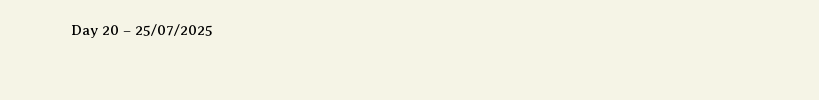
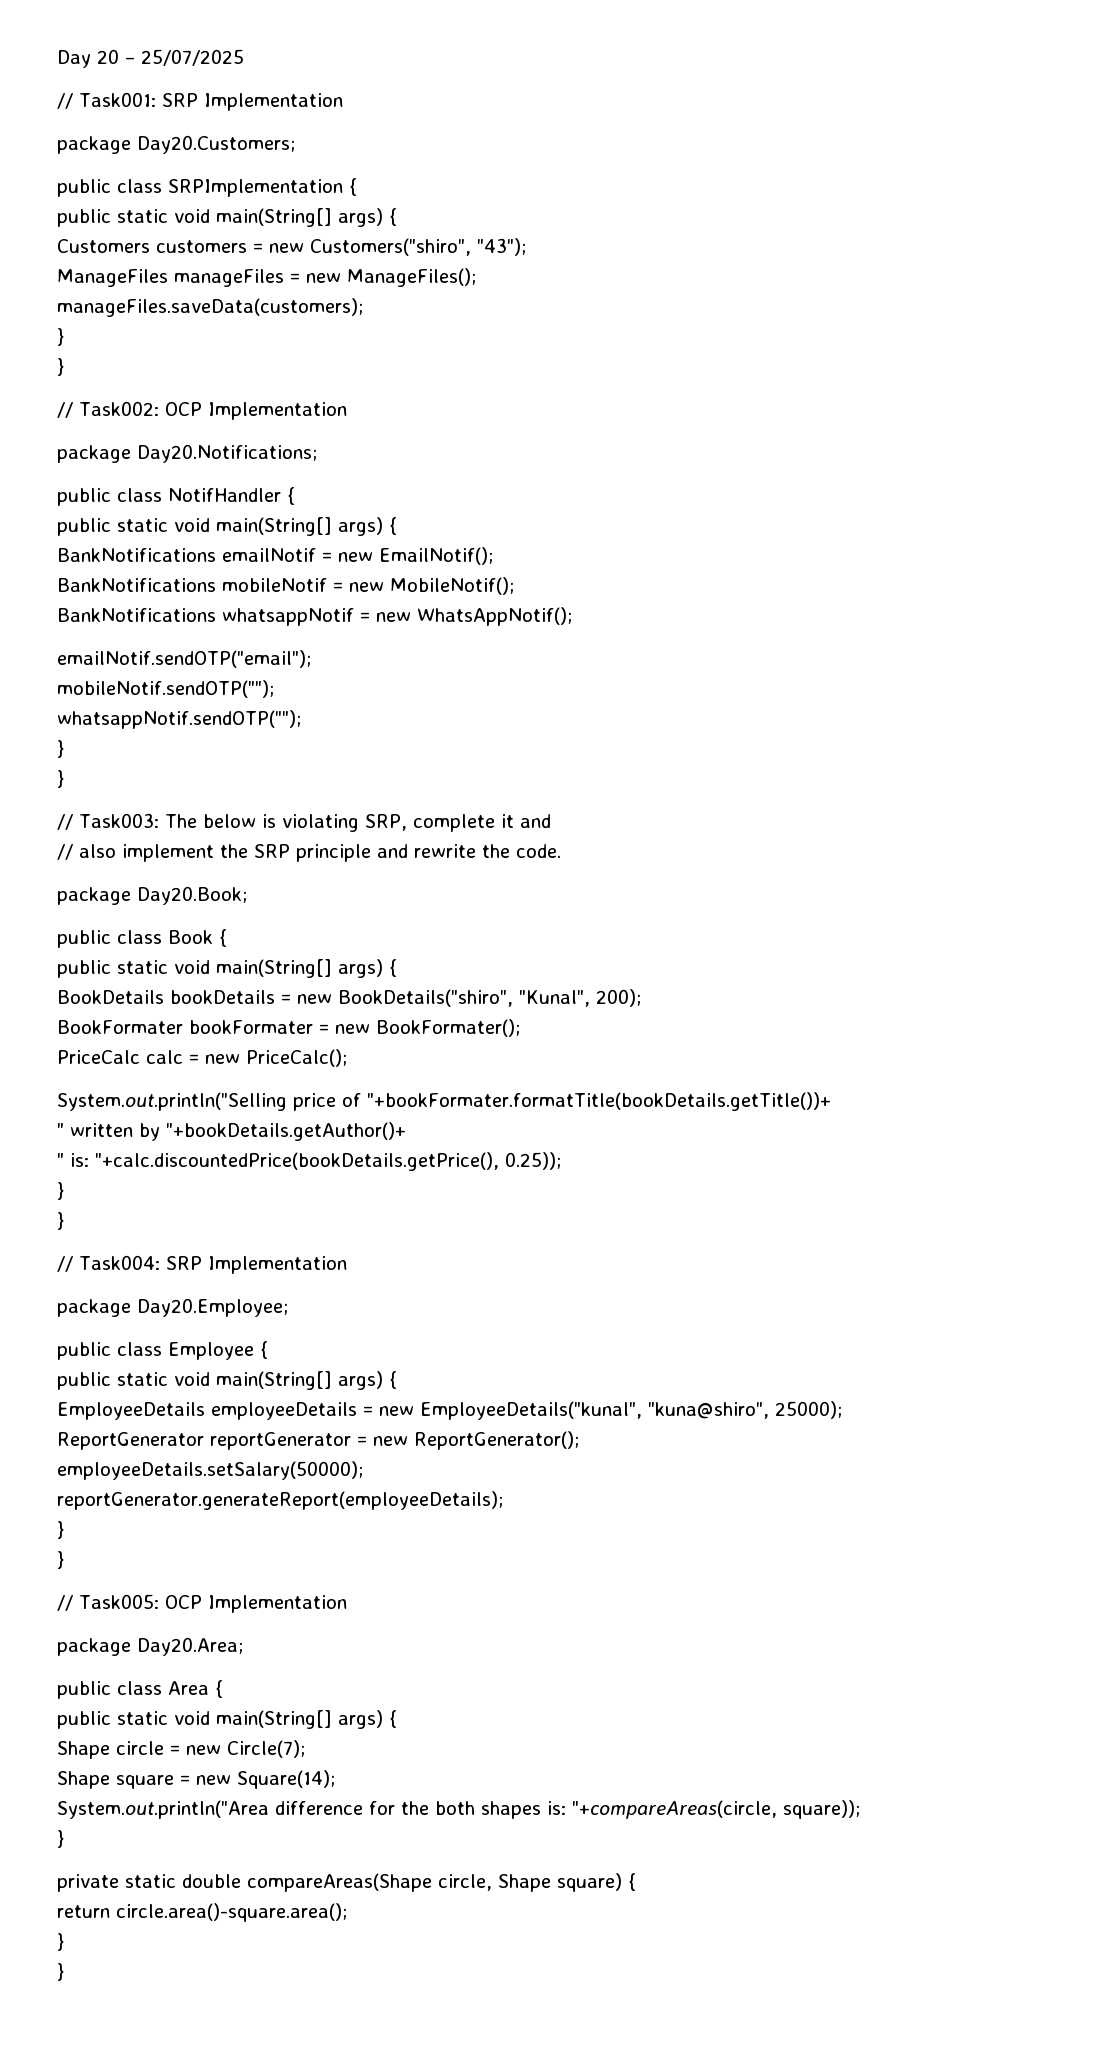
+ // Task001: SRP Implementation
+ package Day20.Customers;
+ public class SRPImplementation {
+ public static void main(String[] args) {
+ Customers customers = new Customers("shiro", "43");
+ ManageFiles manageFiles = new ManageFiles();
+ manageFiles.saveData(customers);
+ }
+ }
+ // Task002: OCP Implementation
+ package Day20.Notifications;
+ public class NotifHandler {
+ public static void main(String[] args) {
+ BankNotifications emailNotif = new EmailNotif();
+ BankNotifications mobileNotif = new MobileNotif();
+ BankNotifications whatsappNotif = new WhatsAppNotif();
+ emailNotif.sendOTP("email");
+ mobileNotif.sendOTP("");
+ whatsappNotif.sendOTP("");
+ }
+ }
+ // Task003: The below is violating SRP, complete it and
+ // also implement the SRP principle and rewrite the code.
+ package Day20.Book;
+ public class Book {
+ public static void main(String[] args) {
+ BookDetails bookDetails = new BookDetails("shiro", "Kunal", 200);
+ BookFormater bookFormater = new BookFormater();
+ PriceCalc calc = new PriceCalc();
+ System.out.println("Selling price of "+bookFormater.formatTitle(bookDetails.getTitle())+
+ " written by "+bookDetails.getAuthor()+
+ " is: "+calc.discountedPrice(bookDetails.getPrice(), 0.25));
+ }
+ }
+ // Task004: SRP Implementation
+ package Day20.Employee;
+ public class Employee {
+ public static void main(String[] args) {
+ EmployeeDetails employeeDetails = new EmployeeDetails("kunal", "kuna@shiro", 25000);
+ ReportGenerator reportGenerator = new ReportGenerator();
+ employeeDetails.setSalary(50000);
+ reportGenerator.generateReport(employeeDetails);
+ }
+ }
+ // Task005: OCP Implementation
+ package Day20.Area;
+ public class Area {
+ public static void main(String[] args) {
+ Shape circle = new Circle(7);
+ Shape square = new Square(14);
+ System.out.println("Area difference for the both shapes is: "+compareAreas(circle, square));
+ }
+ private static double compareAreas(Shape circle, Shape square) {
+ return circle.area()-square.area();
+ }
+ }

